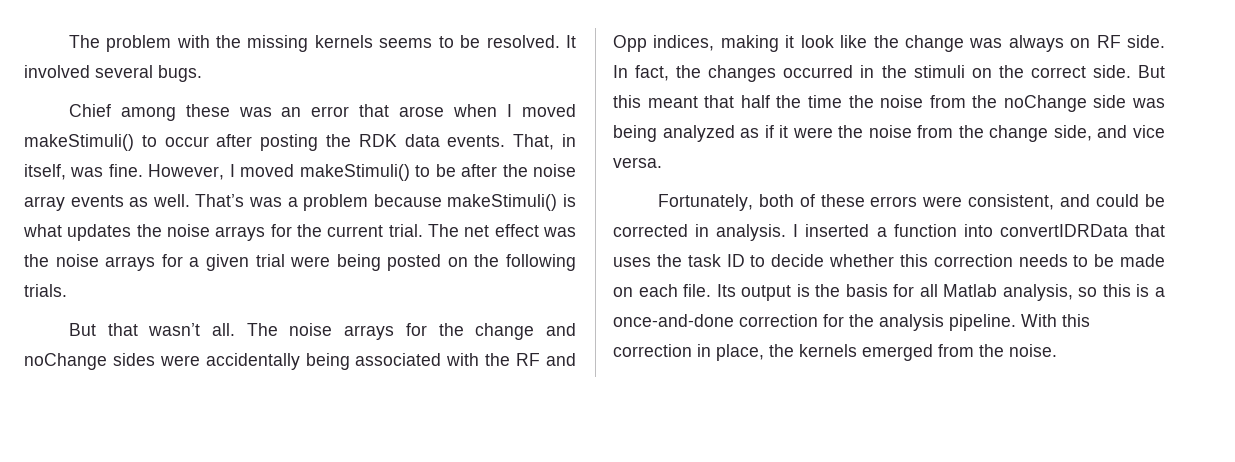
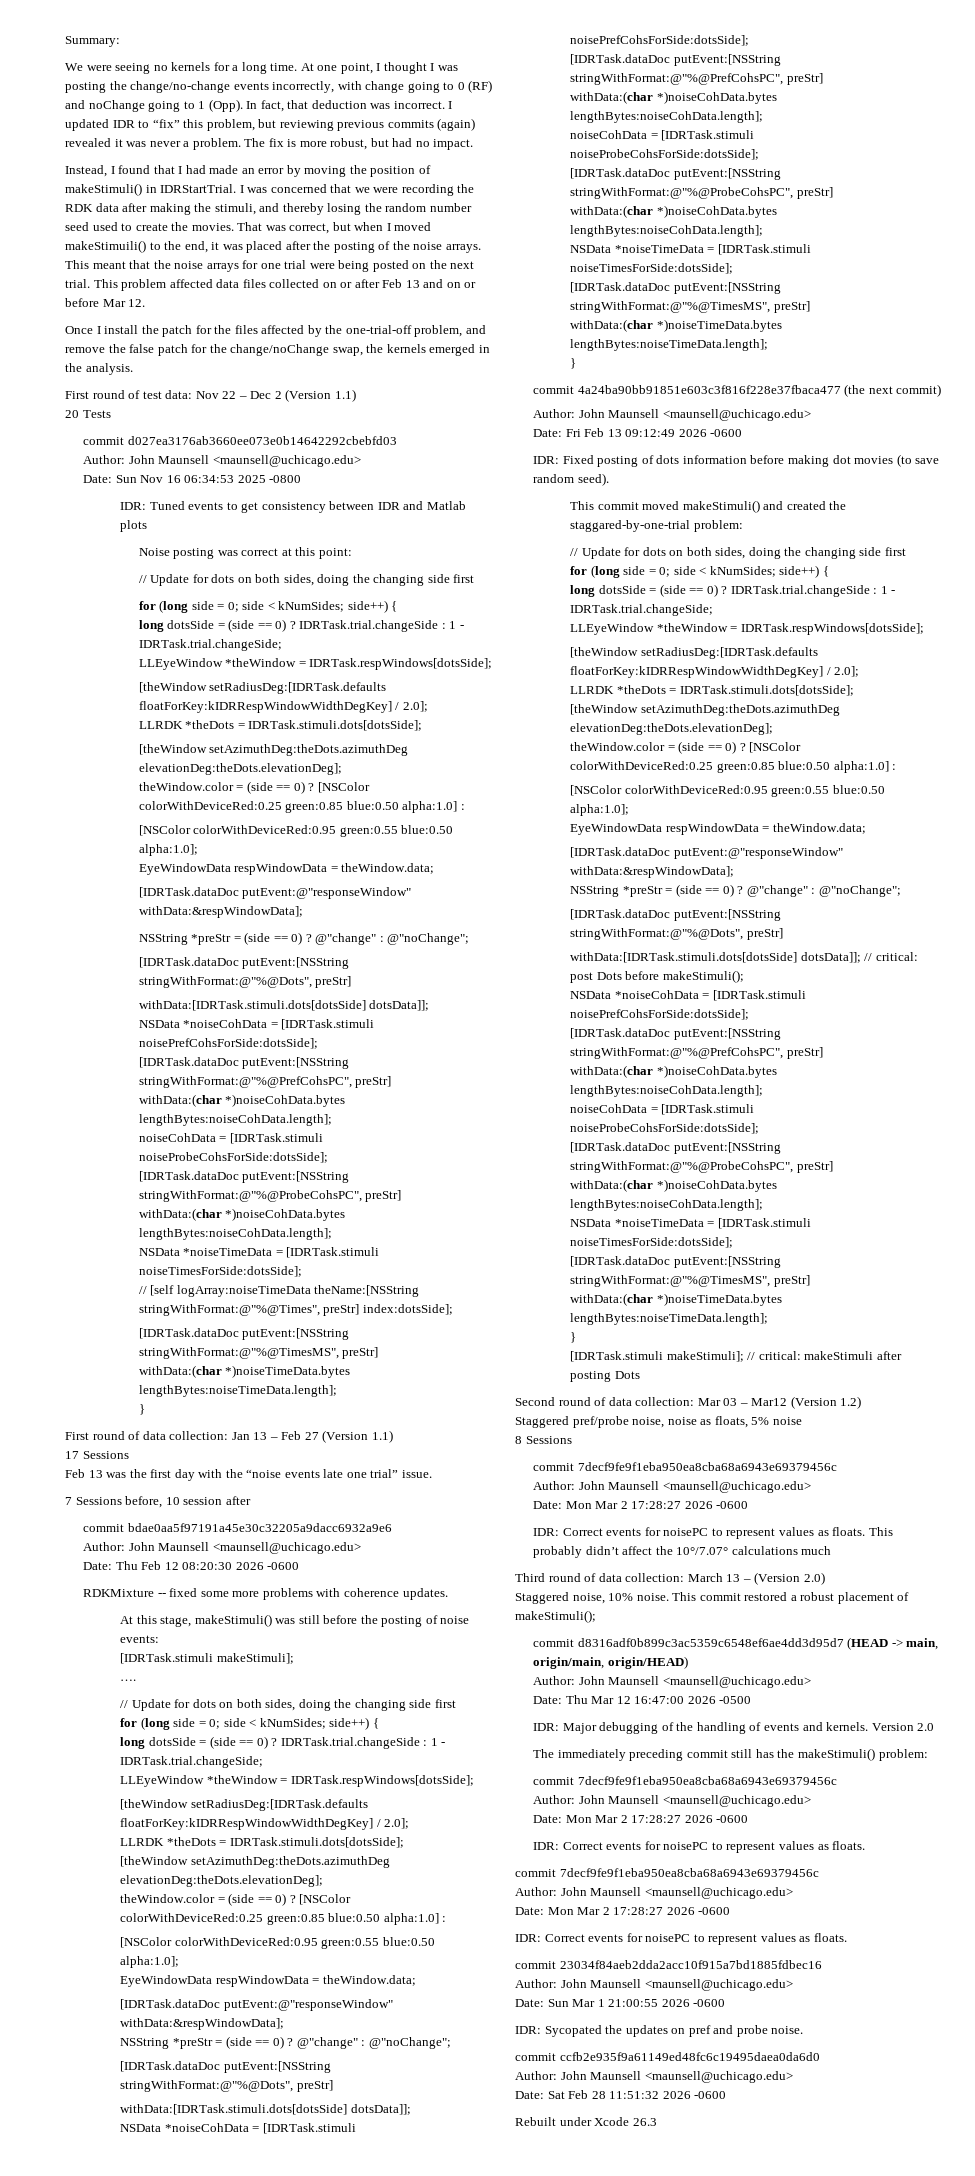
- The problem with the missing kernels seems to be resolved. It involved several bugs.
- Chief among these was an error that arose when I moved makeStimuli() to occur after posting the RDK data events. That, in itself, was fine. However, I moved makeStimuli() to be after the noise array events as well. That’s was a problem because makeStimuli() is what updates the noise arrays for the current trial. The net effect was the noise arrays for a given trial were being posted on the following trials.
- But that wasn’t all. The noise arrays for the change and noChange sides were accidentally being associated with the RF and Opp indices, making it look like the change was always on RF side. In fact, the changes occurred in the stimuli on the correct side. But this meant that half the time the noise from the noChange side was being analyzed as if it were the noise from the change side, and vice versa.
- Fortunately, both of these errors were consistent, and could be corrected in analysis. I inserted a function into convertIDRData that uses the task ID to decide whether this correction needs to be made on each file. Its output is the basis for all Matlab analysis, so this is a once-and-done correction for the analysis pipeline. With this correction in place, the kernels emerged from the noise.
+ Summary:
+ We were seeing no kernels for a long time. At one point, I thought I was posting the change/no-change events incorrectly, with change going to 0 (RF) and noChange going to 1 (Opp). In fact, that deduction was incorrect. I updated IDR to “fix” this problem, but reviewing previous commits (again) revealed it was never a problem. The fix is more robust, but had no impact.
+ Instead, I found that I had made an error by moving the position of makeStimuli() in IDRStartTrial. I was concerned that we were recording the RDK data after making the stimuli, and thereby losing the random number seed used to create the movies. That was correct, but when I moved makeStimuili() to the end, it was placed after the posting of the noise arrays. This meant that the noise arrays for one trial were being posted on the next trial. This problem affected data files collected on or after Feb 13 and on or before Mar 12.
+ Once I install the patch for the files affected by the one-trial-off problem, and remove the false patch for the change/noChange swap, the kernels emerged in the analysis.
+ First round of test data: Nov 22 – Dec 2 (Version 1.1)
+ 20 Tests
+ commit d027ea3176ab3660ee073e0b14642292cbebfd03
+ Author: John Maunsell <maunsell@uchicago.edu>
+ Date: Sun Nov 16 06:34:53 2025 -0800
+ IDR: Tuned events to get consistency between IDR and Matlab plots
+ Noise posting was correct at this point:
+ // Update for dots on both sides, doing the changing side first
+ for (long side = 0; side < kNumSides; side++) {
+ long dotsSide = (side == 0) ? IDRTask.trial.changeSide : 1 - IDRTask.trial.changeSide;
+ LLEyeWindow *theWindow = IDRTask.respWindows[dotsSide];
+ [theWindow setRadiusDeg:[IDRTask.defaults floatForKey:kIDRRespWindowWidthDegKey] / 2.0];
+ LLRDK *theDots = IDRTask.stimuli.dots[dotsSide];
+ [theWindow setAzimuthDeg:theDots.azimuthDeg elevationDeg:theDots.elevationDeg];
+ theWindow.color = (side == 0) ? [NSColor colorWithDeviceRed:0.25 green:0.85 blue:0.50 alpha:1.0] :
+ [NSColor colorWithDeviceRed:0.95 green:0.55 blue:0.50 alpha:1.0];
+ EyeWindowData respWindowData = theWindow.data;
+ [IDRTask.dataDoc putEvent:@"responseWindow" withData:&respWindowData];
+ NSString *preStr = (side == 0) ? @"change" : @"noChange";
+ [IDRTask.dataDoc putEvent:[NSString stringWithFormat:@"%@Dots", preStr]
+ withData:[IDRTask.stimuli.dots[dotsSide] dotsData]];
+ NSData *noiseCohData = [IDRTask.stimuli noisePrefCohsForSide:dotsSide];
+ [IDRTask.dataDoc putEvent:[NSString stringWithFormat:@"%@PrefCohsPC", preStr]
+ withData:(char *)noiseCohData.bytes lengthBytes:noiseCohData.length];
+ noiseCohData = [IDRTask.stimuli noiseProbeCohsForSide:dotsSide];
+ [IDRTask.dataDoc putEvent:[NSString stringWithFormat:@"%@ProbeCohsPC", preStr]
+ withData:(char *)noiseCohData.bytes lengthBytes:noiseCohData.length];
+ NSData *noiseTimeData = [IDRTask.stimuli noiseTimesForSide:dotsSide];
+ // [self logArray:noiseTimeData theName:[NSString stringWithFormat:@"%@Times", preStr] index:dotsSide];
+ [IDRTask.dataDoc putEvent:[NSString stringWithFormat:@"%@TimesMS", preStr]
+ withData:(char *)noiseTimeData.bytes lengthBytes:noiseTimeData.length];
+ }
+ First round of data collection: Jan 13 – Feb 27 (Version 1.1)
+ 17 Sessions
+ Feb 13 was the first day with the “noise events late one trial” issue.
+ 7 Sessions before, 10 session after
+ commit bdae0aa5f97191a45e30c32205a9dacc6932a9e6
+ Author: John Maunsell <maunsell@uchicago.edu>
+ Date: Thu Feb 12 08:20:30 2026 -0600
+ RDKMixture -- fixed some more problems with coherence updates.
+ At this stage, makeStimuli() was still before the posting of noise events:
+ [IDRTask.stimuli makeStimuli];
+ ….
+ // Update for dots on both sides, doing the changing side first
+ for (long side = 0; side < kNumSides; side++) {
+ long dotsSide = (side == 0) ? IDRTask.trial.changeSide : 1 - IDRTask.trial.changeSide;
+ LLEyeWindow *theWindow = IDRTask.respWindows[dotsSide];
+ [theWindow setRadiusDeg:[IDRTask.defaults floatForKey:kIDRRespWindowWidthDegKey] / 2.0];
+ LLRDK *theDots = IDRTask.stimuli.dots[dotsSide];
+ [theWindow setAzimuthDeg:theDots.azimuthDeg elevationDeg:theDots.elevationDeg];
+ theWindow.color = (side == 0) ? [NSColor colorWithDeviceRed:0.25 green:0.85 blue:0.50 alpha:1.0] :
+ [NSColor colorWithDeviceRed:0.95 green:0.55 blue:0.50 alpha:1.0];
+ EyeWindowData respWindowData = theWindow.data;
+ [IDRTask.dataDoc putEvent:@"responseWindow" withData:&respWindowData];
+ NSString *preStr = (side == 0) ? @"change" : @"noChange";
+ [IDRTask.dataDoc putEvent:[NSString stringWithFormat:@"%@Dots", preStr]
+ withData:[IDRTask.stimuli.dots[dotsSide] dotsData]];
+ NSData *noiseCohData = [IDRTask.stimuli noisePrefCohsForSide:dotsSide];
+ [IDRTask.dataDoc putEvent:[NSString stringWithFormat:@"%@PrefCohsPC", preStr]
+ withData:(char *)noiseCohData.bytes lengthBytes:noiseCohData.length];
+ noiseCohData = [IDRTask.stimuli noiseProbeCohsForSide:dotsSide];
+ [IDRTask.dataDoc putEvent:[NSString stringWithFormat:@"%@ProbeCohsPC", preStr]
+ withData:(char *)noiseCohData.bytes lengthBytes:noiseCohData.length];
+ NSData *noiseTimeData = [IDRTask.stimuli noiseTimesForSide:dotsSide];
+ [IDRTask.dataDoc putEvent:[NSString stringWithFormat:@"%@TimesMS", preStr]
+ withData:(char *)noiseTimeData.bytes lengthBytes:noiseTimeData.length];
+ }
+ commit 4a24ba90bb91851e603c3f816f228e37fbaca477 (the next commit)
+ Author: John Maunsell <maunsell@uchicago.edu>
+ Date: Fri Feb 13 09:12:49 2026 -0600
+ IDR: Fixed posting of dots information before making dot movies (to save random seed).
+ This commit moved makeStimuli() and created the staggared-by-one-trial problem:
+ // Update for dots on both sides, doing the changing side first
+ for (long side = 0; side < kNumSides; side++) {
+ long dotsSide = (side == 0) ? IDRTask.trial.changeSide : 1 - IDRTask.trial.changeSide;
+ LLEyeWindow *theWindow = IDRTask.respWindows[dotsSide];
+ [theWindow setRadiusDeg:[IDRTask.defaults floatForKey:kIDRRespWindowWidthDegKey] / 2.0];
+ LLRDK *theDots = IDRTask.stimuli.dots[dotsSide];
+ [theWindow setAzimuthDeg:theDots.azimuthDeg elevationDeg:theDots.elevationDeg];
+ theWindow.color = (side == 0) ? [NSColor colorWithDeviceRed:0.25 green:0.85 blue:0.50 alpha:1.0] :
+ [NSColor colorWithDeviceRed:0.95 green:0.55 blue:0.50 alpha:1.0];
+ EyeWindowData respWindowData = theWindow.data;
+ [IDRTask.dataDoc putEvent:@"responseWindow" withData:&respWindowData];
+ NSString *preStr = (side == 0) ? @"change" : @"noChange";
+ [IDRTask.dataDoc putEvent:[NSString stringWithFormat:@"%@Dots", preStr]
+ withData:[IDRTask.stimuli.dots[dotsSide] dotsData]]; // critical: post Dots before makeStimuli();
+ NSData *noiseCohData = [IDRTask.stimuli noisePrefCohsForSide:dotsSide];
+ [IDRTask.dataDoc putEvent:[NSString stringWithFormat:@"%@PrefCohsPC", preStr]
+ withData:(char *)noiseCohData.bytes lengthBytes:noiseCohData.length];
+ noiseCohData = [IDRTask.stimuli noiseProbeCohsForSide:dotsSide];
+ [IDRTask.dataDoc putEvent:[NSString stringWithFormat:@"%@ProbeCohsPC", preStr]
+ withData:(char *)noiseCohData.bytes lengthBytes:noiseCohData.length];
+ NSData *noiseTimeData = [IDRTask.stimuli noiseTimesForSide:dotsSide];
+ [IDRTask.dataDoc putEvent:[NSString stringWithFormat:@"%@TimesMS", preStr]
+ withData:(char *)noiseTimeData.bytes lengthBytes:noiseTimeData.length];
+ }
+ [IDRTask.stimuli makeStimuli]; // critical: makeStimuli after posting Dots
+ Second round of data collection: Mar 03 – Mar12 (Version 1.2)
+ Staggered pref/probe noise, noise as floats, 5% noise
+ 8 Sessions
+ commit 7decf9fe9f1eba950ea8cba68a6943e69379456c
+ Author: John Maunsell <maunsell@uchicago.edu>
+ Date: Mon Mar 2 17:28:27 2026 -0600
+ IDR: Correct events for noisePC to represent values as floats. This probably didn’t affect the 10°/7.07° calculations much
+ Third round of data collection: March 13 – (Version 2.0)
+ Staggered noise, 10% noise. This commit restored a robust placement of makeStimuli();
+ commit d8316adf0b899c3ac5359c6548ef6ae4dd3d95d7 (HEAD -> main, origin/main, origin/HEAD)
+ Author: John Maunsell <maunsell@uchicago.edu>
+ Date: Thu Mar 12 16:47:00 2026 -0500
+ IDR: Major debugging of the handling of events and kernels. Version 2.0
+ The immediately preceding commit still has the makeStimuli() problem:
+ commit 7decf9fe9f1eba950ea8cba68a6943e69379456c
+ Author: John Maunsell <maunsell@uchicago.edu>
+ Date: Mon Mar 2 17:28:27 2026 -0600
+ IDR: Correct events for noisePC to represent values as floats.
+ commit 7decf9fe9f1eba950ea8cba68a6943e69379456c
+ Author: John Maunsell <maunsell@uchicago.edu>
+ Date: Mon Mar 2 17:28:27 2026 -0600
+ IDR: Correct events for noisePC to represent values as floats.
+ commit 23034f84aeb2dda2acc10f915a7bd1885fdbec16
+ Author: John Maunsell <maunsell@uchicago.edu>
+ Date: Sun Mar 1 21:00:55 2026 -0600
+ IDR: Sycopated the updates on pref and probe noise.
+ commit ccfb2e935f9a61149ed48fc6c19495daea0da6d0
+ Author: John Maunsell <maunsell@uchicago.edu>
+ Date: Sat Feb 28 11:51:32 2026 -0600
+ Rebuilt under Xcode 26.3

